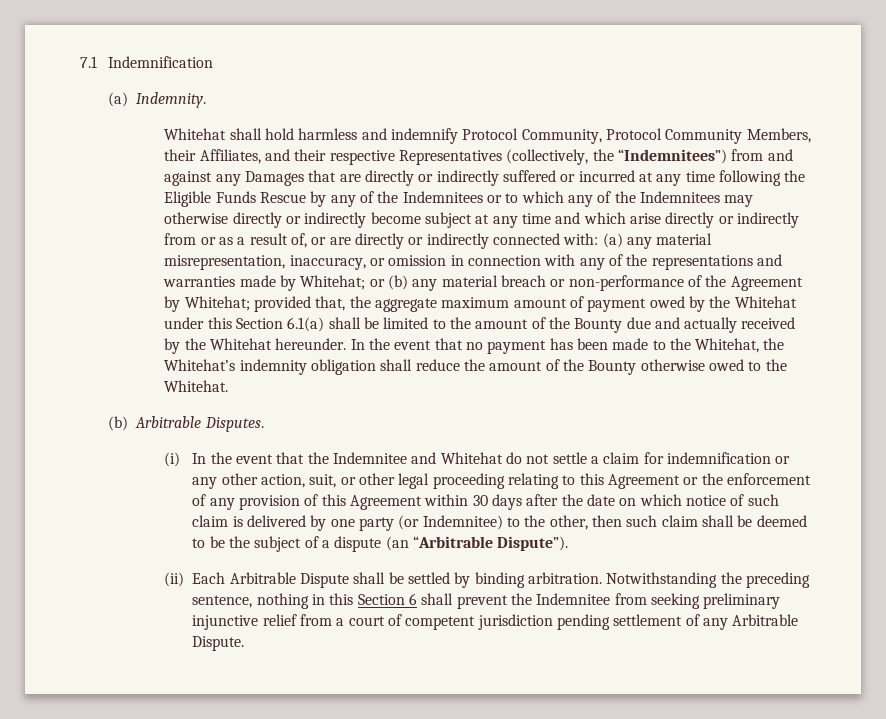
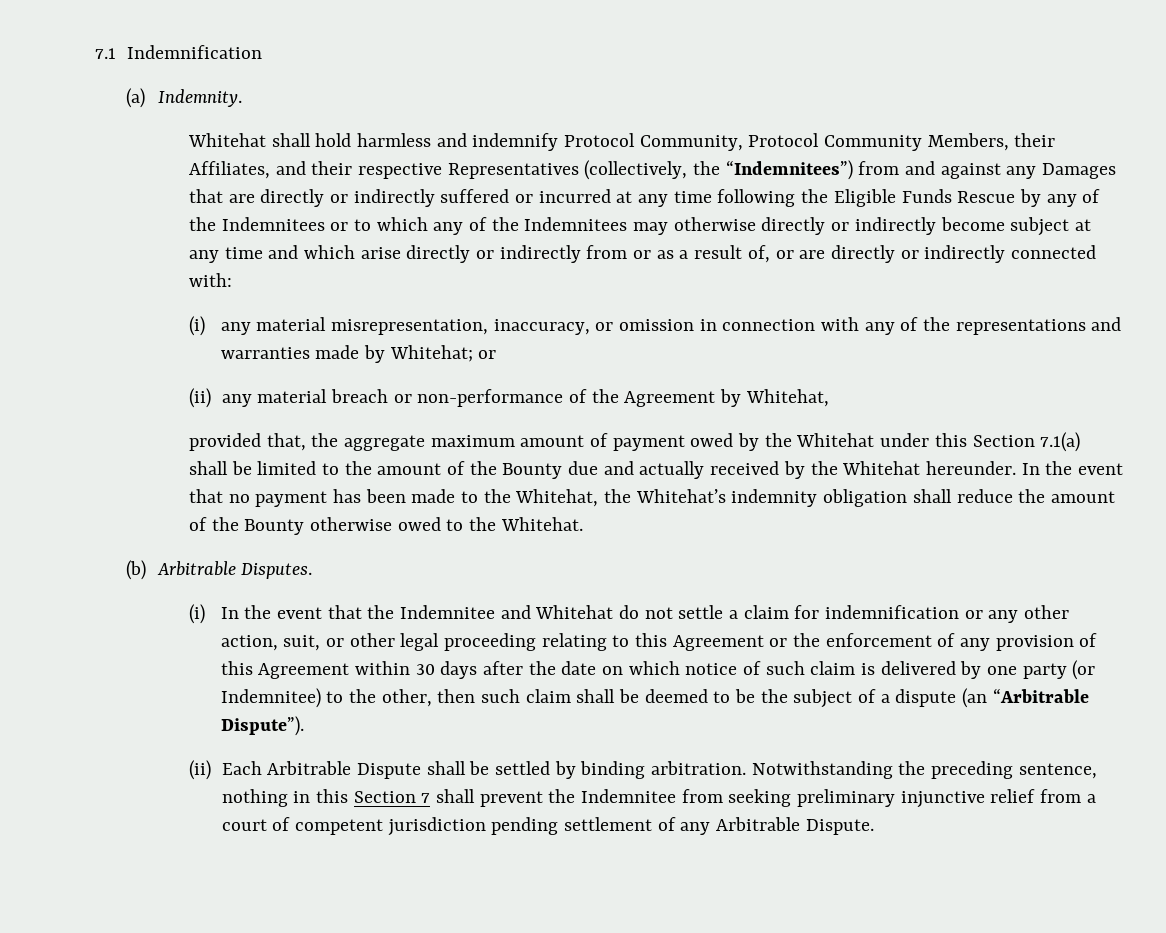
- Whitehat shall hold harmless and indemnify Protocol Community, Protocol Community Members, their Affiliates, and their respective Representatives (collectively, the “Indemnitees”) from and against any Damages that are directly or indirectly suffered or incurred at any time following the Eligible Funds Rescue by any of the Indemnitees or to which any of the Indemnitees may otherwise directly or indirectly become subject at any time and which arise directly or indirectly from or as a result of, or are directly or indirectly connected with: (a) any material misrepresentation, inaccuracy, or omission in connection with any of the representations and warranties made by Whitehat; or (b) any material breach or non-performance of the Agreement by Whitehat; provided that, the aggregate maximum amount of payment owed by the Whitehat under this Section 6.1(a) shall be limited to the amount of the Bounty due and actually received by the Whitehat hereunder.
+ Whitehat shall hold harmless and indemnify Protocol Community, Protocol Community Members, their Affiliates, and their respective Representatives (collectively, the “Indemnitees”) from and against any Damages that are directly or indirectly suffered or incurred at any time following the Eligible Funds Rescue by any of the Indemnitees or to which any of the Indemnitees may otherwise directly or indirectly become subject at any time and which arise directly or indirectly from or as a result of, or are directly or indirectly connected with:
+ (i) any material misrepresentation, inaccuracy, or omission in connection with any of the representations and warranties made by Whitehat; or
+ (ii) any material breach or non-performance of the Agreement by Whitehat,
+ provided that, the aggregate maximum amount of payment owed by the Whitehat under this Section 7.1(a) shall be limited to the amount of the Bounty due and actually received by the Whitehat hereunder.
- Notwithstanding the preceding sentence, nothing in this Section 6 shall prevent the Indemnitee from seeking preliminary injunctive relief from a court of competent jurisdiction pending settlement of any Arbitrable Dispute.
+ Notwithstanding the preceding sentence, nothing in this Section 7 shall prevent the Indemnitee from seeking preliminary injunctive relief from a court of competent jurisdiction pending settlement of any Arbitrable Dispute.

